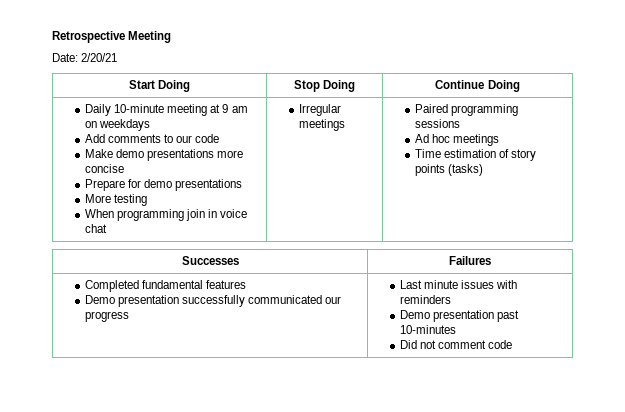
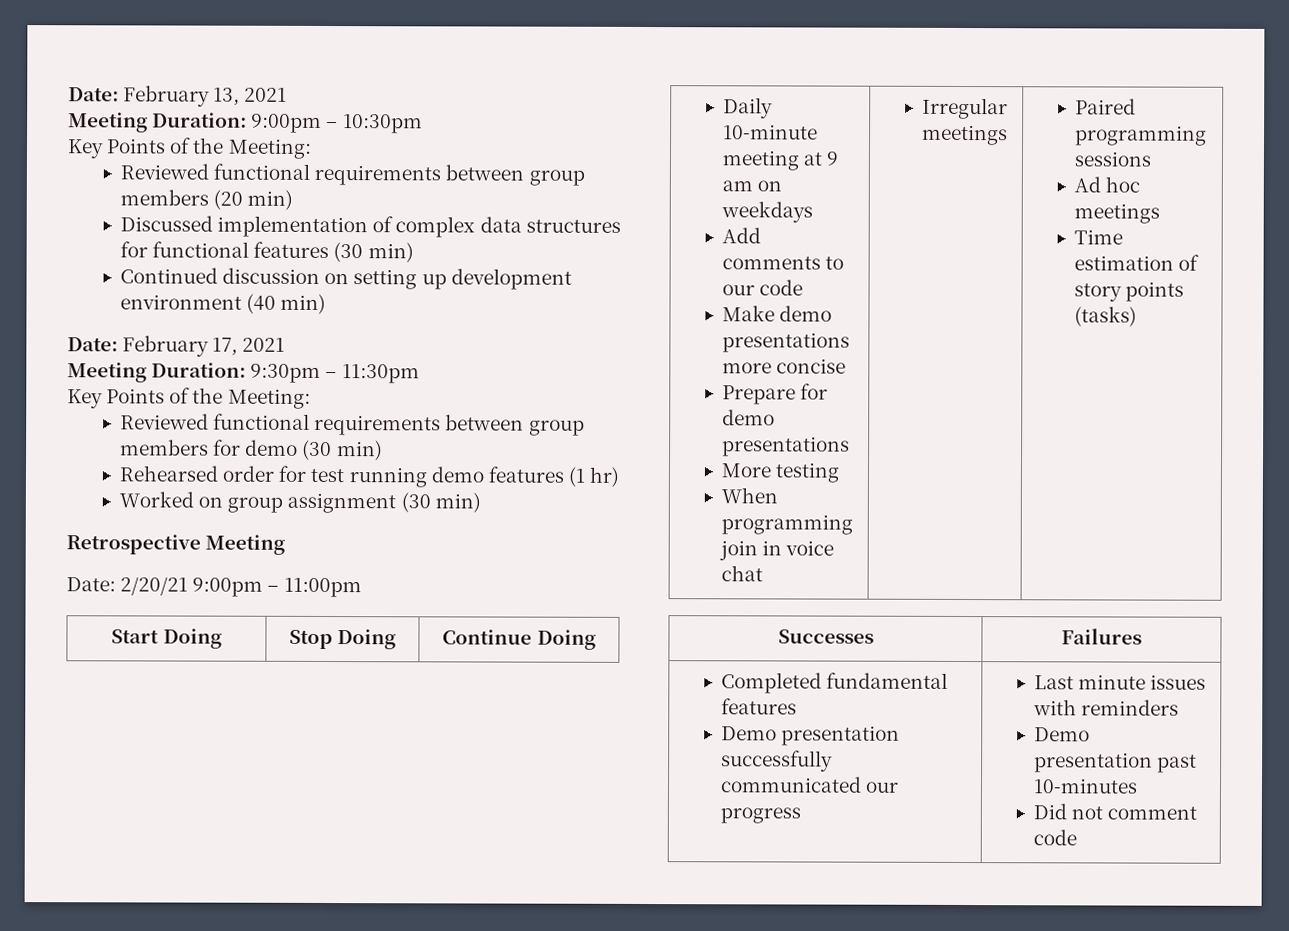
+ Date: February 13, 2021
+ Meeting Duration: 9:00pm – 10:30pm
+ Key Points of the Meeting:
+ Reviewed functional requirements between group members (20 min)
+ Discussed implementation of complex data structures for functional features (30 min)
+ Continued discussion on setting up development environment (40 min)
+ Date: February 17, 2021
+ Meeting Duration: 9:30pm – 11:30pm
+ Key Points of the Meeting:
+ Reviewed functional requirements between group members for demo (30 min)
+ Rehearsed order for test running demo features (1 hr)
+ Worked on group assignment (30 min)
- Date: 2/20/21
+ Date: 2/20/21 9:00pm – 11:00pm

